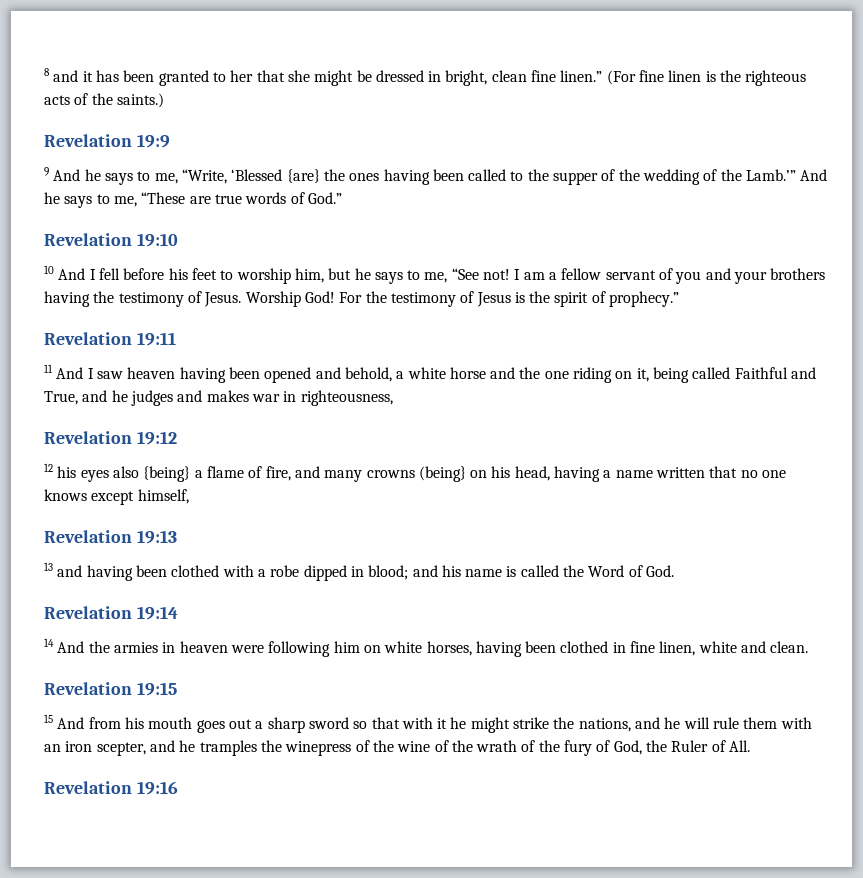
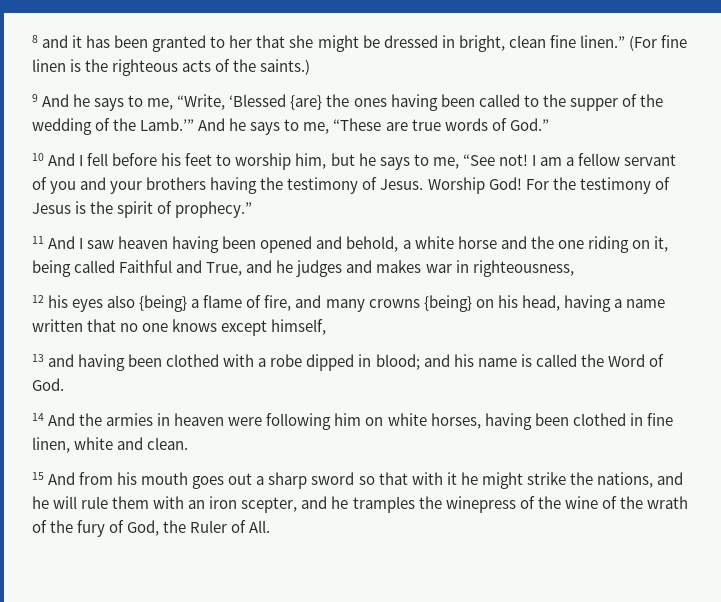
- Revelation 19:9
- Revelation 19:10
- Revelation 19:11
- Revelation 19:12
- 12 his eyes also {being} a flame of fire, and many crowns (being} on his head, having a name written that no one knows except himself,
+ 12 his eyes also {being} a flame of fire, and many crowns {being} on his head, having a name written that no one knows except himself,
- Revelation 19:13
- Revelation 19:14
- Revelation 19:15
- Revelation 19:16

